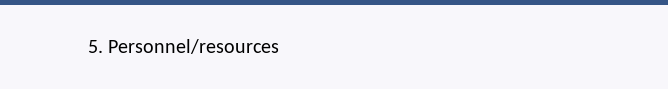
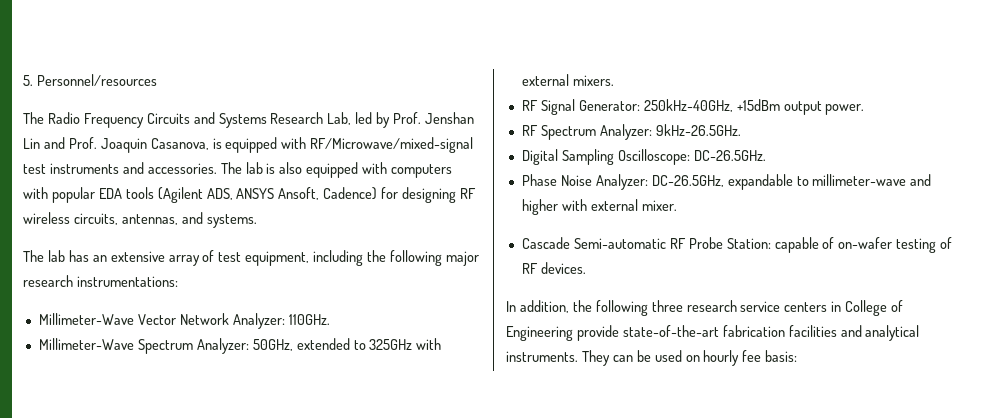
+ The Radio Frequency Circuits and Systems Research Lab, led by Prof. Jenshan Lin and Prof. Joaquin Casanova, is equipped with RF/Microwave/mixed-signal test instruments and accessories. The lab is also equipped with computers with popular EDA tools (Agilent ADS, ANSYS Ansoft, Cadence) for designing RF wireless circuits, antennas, and systems.
+ The lab has an extensive array of test equipment, including the following major research instrumentations:
+ Millimeter-Wave Vector Network Analyzer: 110GHz.
+ Millimeter-Wave Spectrum Analyzer: 50GHz, extended to 325GHz with external mixers.
+ RF Signal Generator: 250kHz-40GHz, +15dBm output power.
+ RF Spectrum Analyzer: 9kHz-26.5GHz.
+ Digital Sampling Oscilloscope: DC-26.5GHz.
+ Phase Noise Analyzer: DC-26.5GHz, expandable to millimeter-wave and higher with external mixer.
+ Cascade Semi-automatic RF Probe Station: capable of on-wafer testing of RF devices.
+ In addition, the following three research service centers in College of Engineering provide state-of-the-art fabrication facilities and analytical instruments. They can be used on hourly fee basis:

